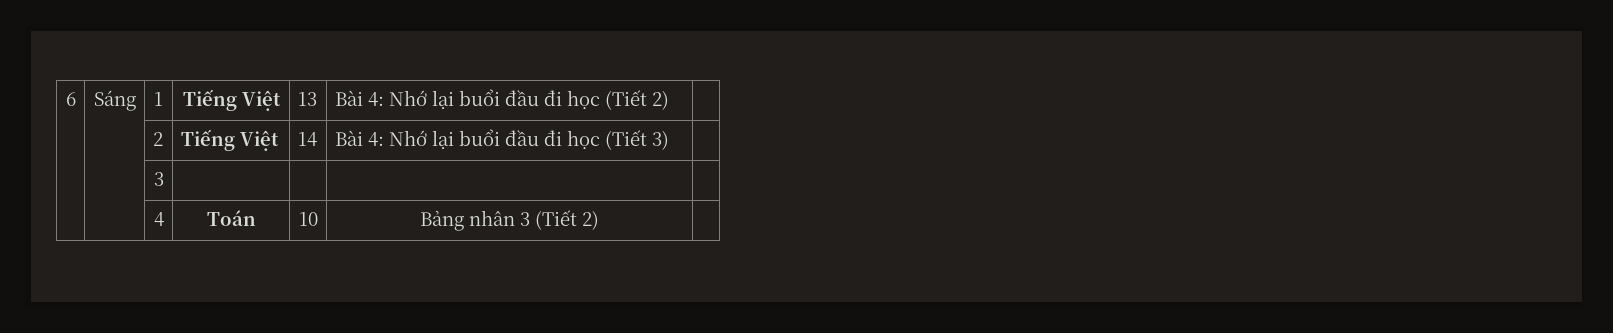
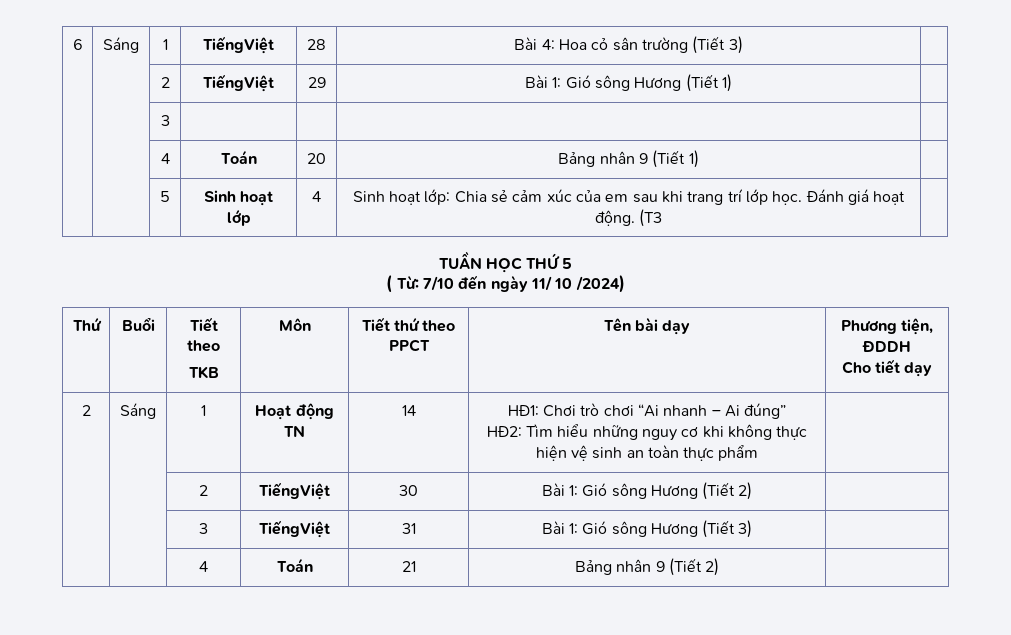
- 6 | Sáng | 1 | Tiếng Việt | 13 | Bài 4: Nhớ lại buổi đầu đi học (Tiết 2) |
- | | 2 | Tiếng Việt | 14 | Bài 4: Nhớ lại buổi đầu đi học (Tiết 3) |
+ 6 | Sáng | 1 | TiếngViệt | 28 | Bài 4: Hoa cỏ sân trường (Tiết 3) |
+ | | 2 | TiếngViệt | 29 | Bài 1: Gió sông Hương (Tiết 1) |
- | | 4 | Toán | 10 | Bảng nhân 3 (Tiết 2) |
+ | | 4 | Toán | 20 | Bảng nhân 9 (Tiết 1) |
+ | | 5 | Sinh hoạt lớp | 4 | Sinh hoạt lớp: Chia sẻ cảm xúc của em sau khi trang trí lớp học. Đánh giá hoạt động. (T3 |
+ TUẦN HỌC THỨ 5
+ ( Từ: 7/10 đến ngày 11/ 10 /2024)
+ Thứ | Buổi | Tiết theo
+ TKB | Môn | Tiết thứ theo PPCT | Tên bài dạy | Phương tiện, ĐDDH
+ Cho tiết dạy
+ 2 | Sáng | 1 | Hoạt động TN | 14 | HĐ1: Chơi trò chơi “Ai nhanh – Ai đúng”
+ HĐ2: Tìm hiểu những nguy cơ khi không thực hiện vệ sinh an toàn thực phẩm |
+ | | 2 | TiếngViệt | 30 | Bài 1: Gió sông Hương (Tiết 2) |
+ | | 3 | TiếngViệt | 31 | Bài 1: Gió sông Hương (Tiết 3) |
+ | | 4 | Toán | 21 | Bảng nhân 9 (Tiết 2) |

